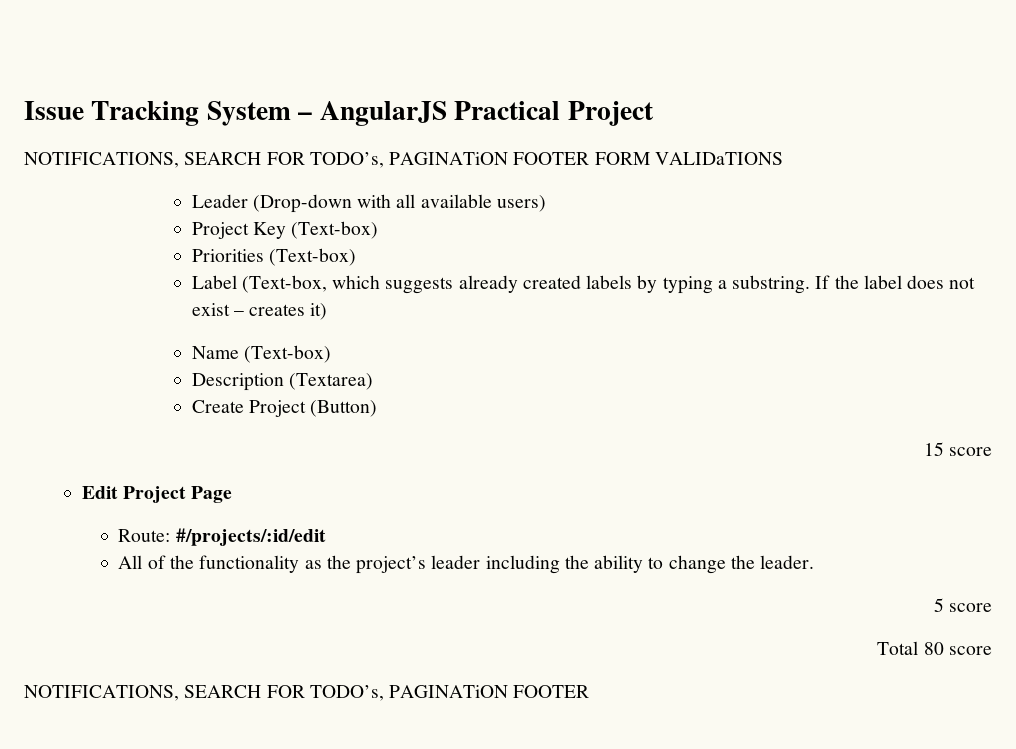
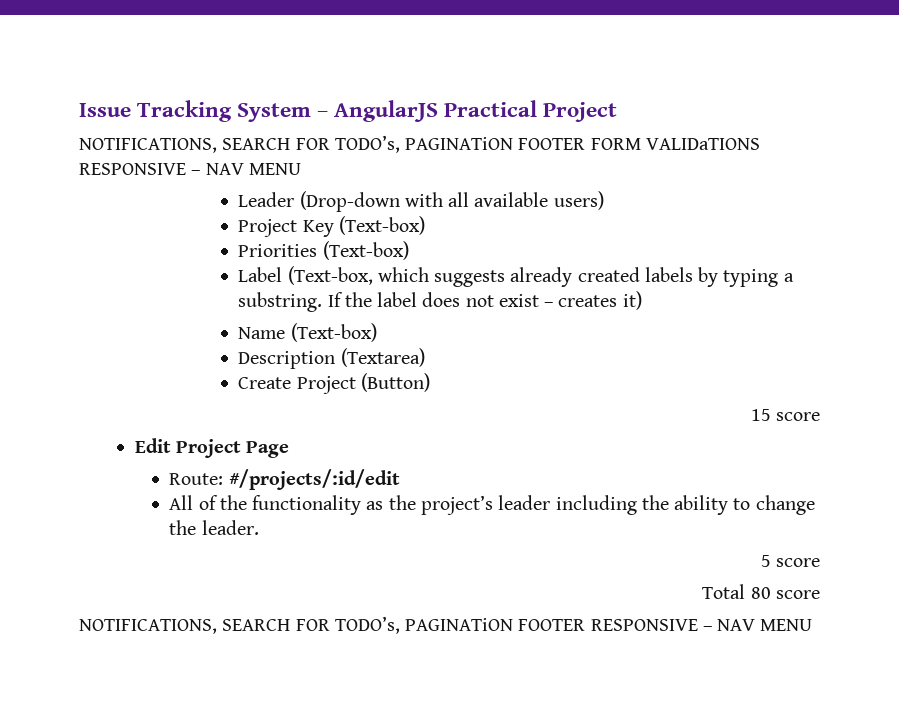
- NOTIFICATIONS, SEARCH FOR TODO’s, PAGINATiON FOOTER FORM VALIDaTIONS
+ NOTIFICATIONS, SEARCH FOR TODO’s, PAGINATiON FOOTER FORM VALIDaTIONS RESPONSIVE – NAV MENU
  Total 80 score
- NOTIFICATIONS, SEARCH FOR TODO’s, PAGINATiON FOOTER
+ NOTIFICATIONS, SEARCH FOR TODO’s, PAGINATiON FOOTER RESPONSIVE – NAV MENU

